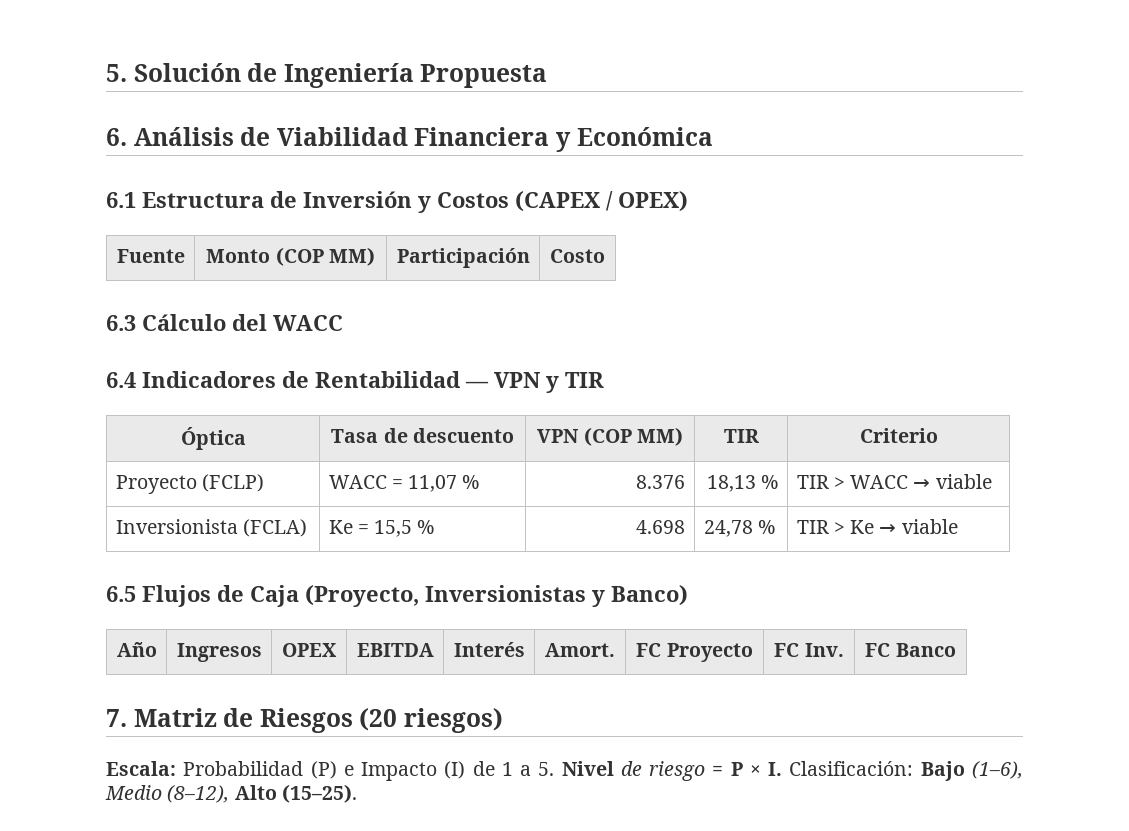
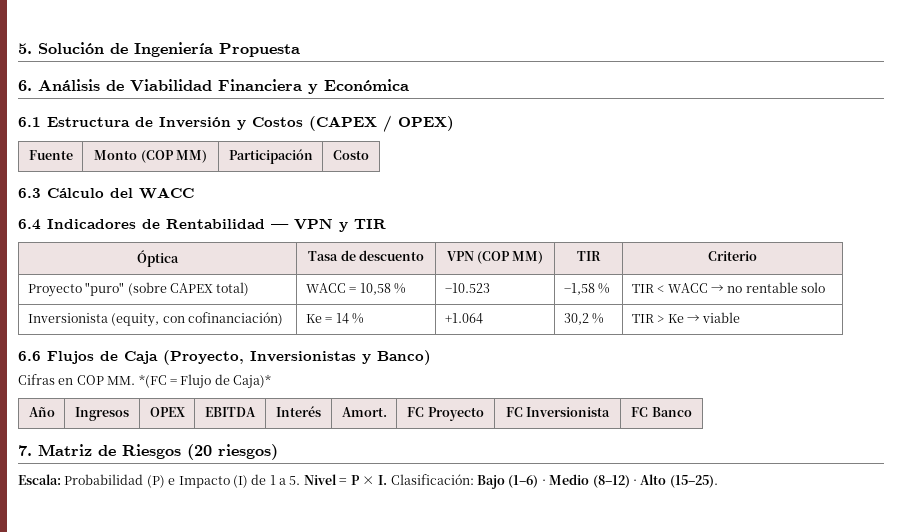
- Proyecto (FCLP) | WACC = 11,07 % | 8.376 | 18,13 % | TIR > WACC → viable
- Inversionista (FCLA) | Ke = 15,5 % | 4.698 | 24,78 % | TIR > Ke → viable
+ Proyecto "puro" (sobre CAPEX total) | WACC = 10,58 % | −10.523 | −1,58 % | TIR < WACC → no rentable solo
+ Inversionista (equity, con cofinanciación) | Ke = 14 % | +1.064 | 30,2 % | TIR > Ke → viable
- 6.5 Flujos de Caja (Proyecto, Inversionistas y Banco)
+ 6.6 Flujos de Caja (Proyecto, Inversionistas y Banco)
+ Cifras en COP MM. *(FC = Flujo de Caja)*
- Año | Ingresos | OPEX | EBITDA | Interés | Amort. | FC Proyecto | FC Inv. | FC Banco
+ Año | Ingresos | OPEX | EBITDA | Interés | Amort. | FC Proyecto | FC Inversionista | FC Banco
- Escala: Probabilidad (P) e Impacto (I) de 1 a 5. Nivel de riesgo = P × I. Clasificación: Bajo (1–6), Medio (8–12), Alto (15–25).
+ Escala: Probabilidad (P) e Impacto (I) de 1 a 5. Nivel = P × I. Clasificación: Bajo (1–6) · Medio (8–12) · Alto (15–25).

